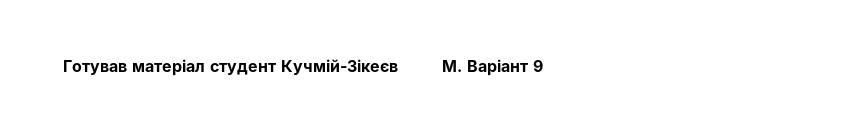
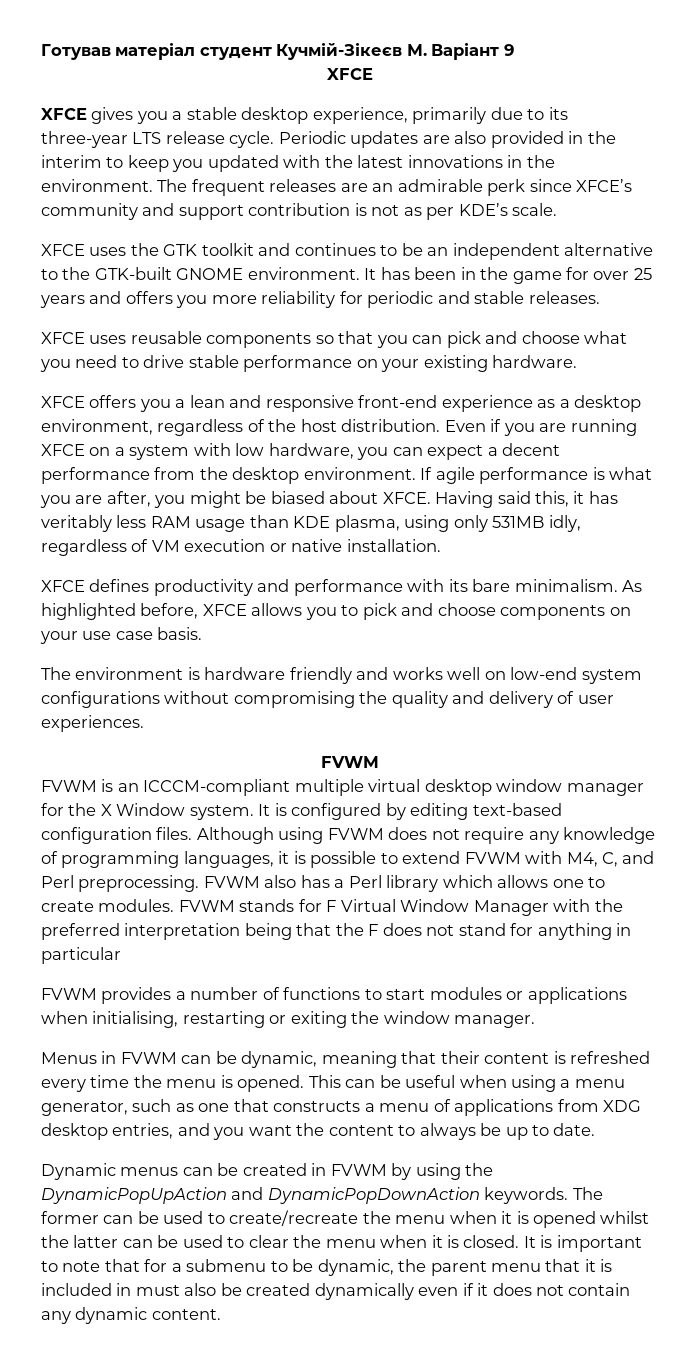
  Готував матеріал студент Кучмій-Зікеєв М. Варіант 9
+ XFCE
+ XFCE gives you a stable desktop experience, primarily due to its three-year LTS release cycle. Periodic updates are also provided in the interim to keep you updated with the latest innovations in the environment. The frequent releases are an admirable perk since XFCE’s community and support contribution is not as per KDE’s scale.
+ XFCE uses the GTK toolkit and continues to be an independent alternative to the GTK-built GNOME environment. It has been in the game for over 25 years and offers you more reliability for periodic and stable releases.
+ XFCE uses reusable components so that you can pick and choose what you need to drive stable performance on your existing hardware.
+ XFCE offers you a lean and responsive front-end experience as a desktop environment, regardless of the host distribution. Even if you are running XFCE on a system with low hardware, you can expect a decent performance from the desktop environment. If agile performance is what you are after, you might be biased about XFCE. Having said this, it has veritably less RAM usage than KDE plasma, using only 531MB idly, regardless of VM execution or native installation.
+ XFCE defines productivity and performance with its bare minimalism. As highlighted before, XFCE allows you to pick and choose components on your use case basis.
+ The environment is hardware friendly and works well on low-end system configurations without compromising the quality and delivery of user experiences.
+ FVWM
+ FVWM is an ICCCM-compliant multiple virtual desktop window manager for the X Window system. It is configured by editing text-based configuration files. Although using FVWM does not require any knowledge of programming languages, it is possible to extend FVWM with M4, C, and Perl preprocessing. FVWM also has a Perl library which allows one to create modules. FVWM stands for F Virtual Window Manager with the preferred interpretation being that the F does not stand for anything in particular
+ FVWM provides a number of functions to start modules or applications when initialising, restarting or exiting the window manager.
+ Menus in FVWM can be dynamic, meaning that their content is refreshed every time the menu is opened. This can be useful when using a menu generator, such as one that constructs a menu of applications from XDG desktop entries, and you want the content to always be up to date.
+ Dynamic menus can be created in FVWM by using the DynamicPopUpAction and DynamicPopDownAction keywords. The former can be used to create/recreate the menu when it is opened whilst the latter can be used to clear the menu when it is closed. It is important to note that for a submenu to be dynamic, the parent menu that it is included in must also be created dynamically even if it does not contain any dynamic content.

